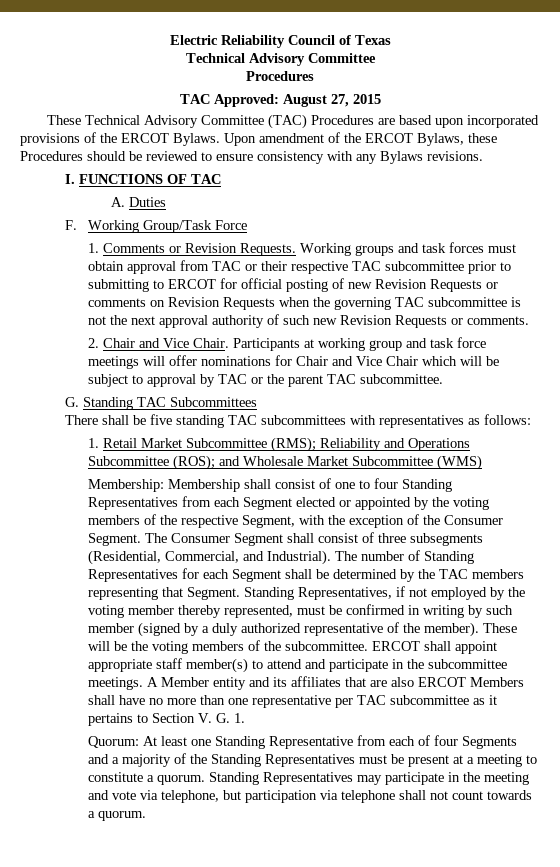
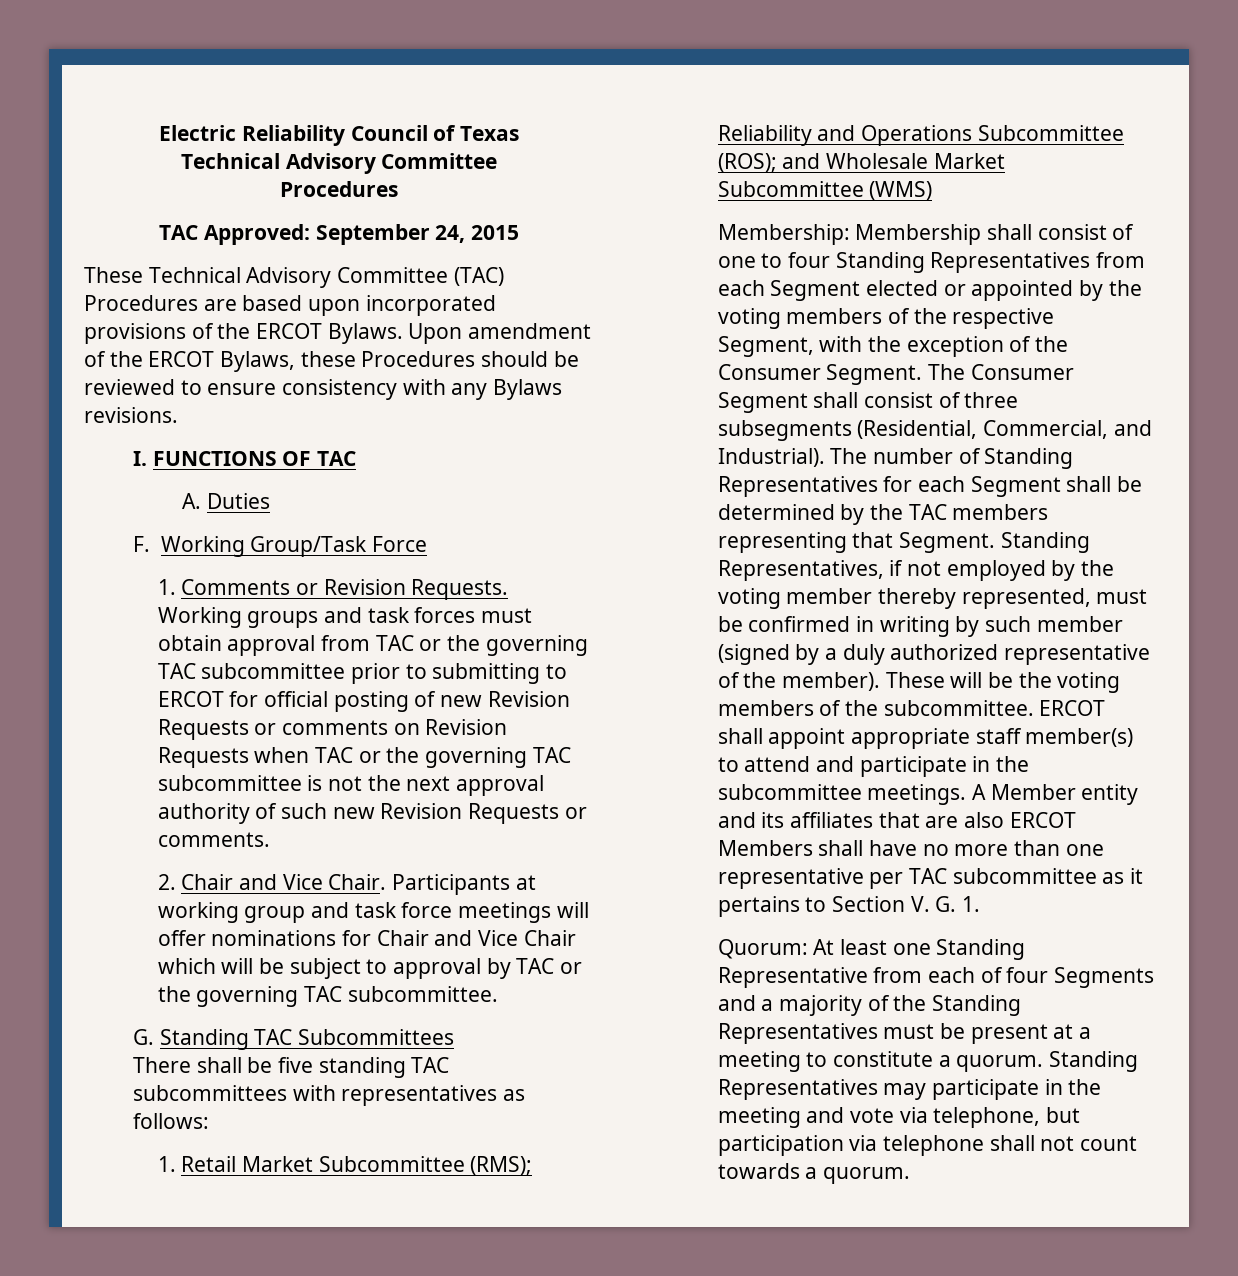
- TAC Approved: August 27, 2015
+ TAC Approved: September 24, 2015
- Working groups and task forces must obtain approval from TAC or their respective TAC subcommittee prior to submitting to ERCOT for official posting of new Revision Requests or comments on Revision Requests when the governing TAC subcommittee is not the next approval authority of such new Revision Requests or comments.
+ Working groups and task forces must obtain approval from TAC or the governing TAC subcommittee prior to submitting to ERCOT for official posting of new Revision Requests or comments on Revision Requests when TAC or the governing TAC subcommittee is not the next approval authority of such new Revision Requests or comments.
- Participants at working group and task force meetings will offer nominations for Chair and Vice Chair which will be subject to approval by TAC or the parent TAC subcommittee.
+ Participants at working group and task force meetings will offer nominations for Chair and Vice Chair which will be subject to approval by TAC or the governing TAC subcommittee.

